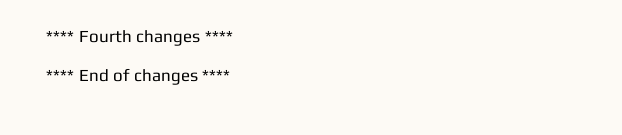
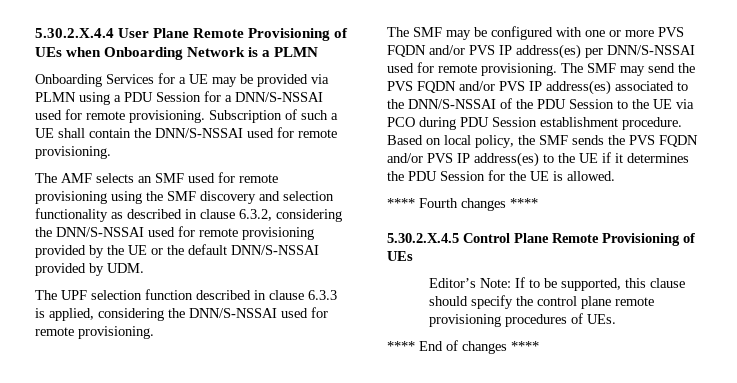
+ 5.30.2.X.4.4 User Plane Remote Provisioning of UEs when Onboarding Network is a PLMN
+ Onboarding Services for a UE may be provided via PLMN using a PDU Session for a DNN/S-NSSAI used for remote provisioning. Subscription of such a UE shall contain the DNN/S-NSSAI used for remote provisioning.
+ The AMF selects an SMF used for remote provisioning using the SMF discovery and selection functionality as described in clause 6.3.2, considering the DNN/S-NSSAI used for remote provisioning provided by the UE or the default DNN/S-NSSAI provided by UDM.
+ The UPF selection function described in clause 6.3.3 is applied, considering the DNN/S-NSSAI used for remote provisioning.
+ The SMF may be configured with one or more PVS FQDN and/or PVS IP address(es) per DNN/S-NSSAI used for remote provisioning. The SMF may send the PVS FQDN and/or PVS IP address(es) associated to the DNN/S-NSSAI of the PDU Session to the UE via PCO during PDU Session establishment procedure. Based on local policy, the SMF sends the PVS FQDN and/or PVS IP address(es) to the UE if it determines the PDU Session for the UE is allowed.
  **** Fourth changes ****
+ 5.30.2.X.4.5 Control Plane Remote Provisioning of UEs
+ Editor’s Note: If to be supported, this clause should specify the control plane remote provisioning procedures of UEs.

